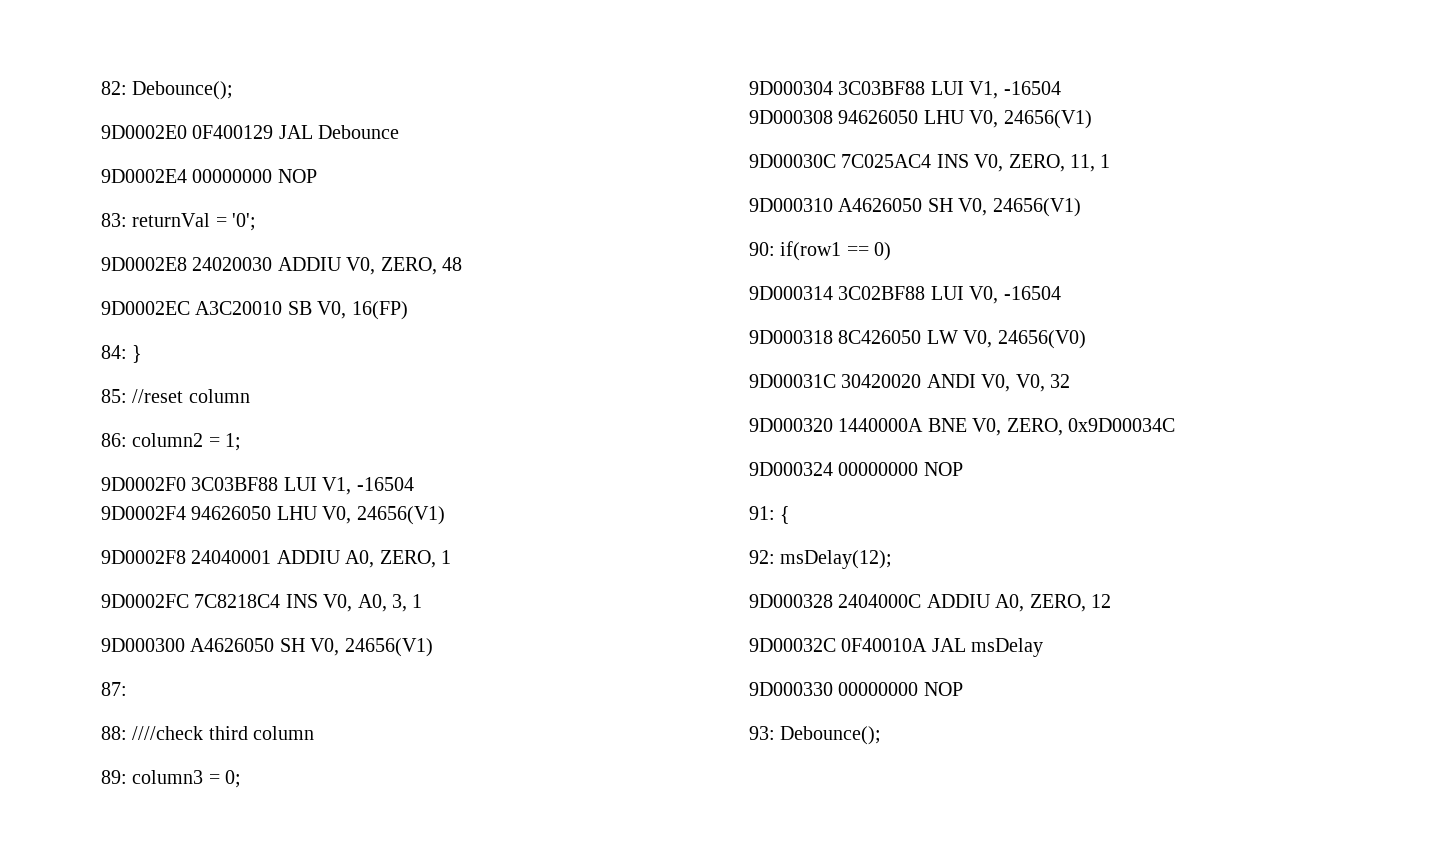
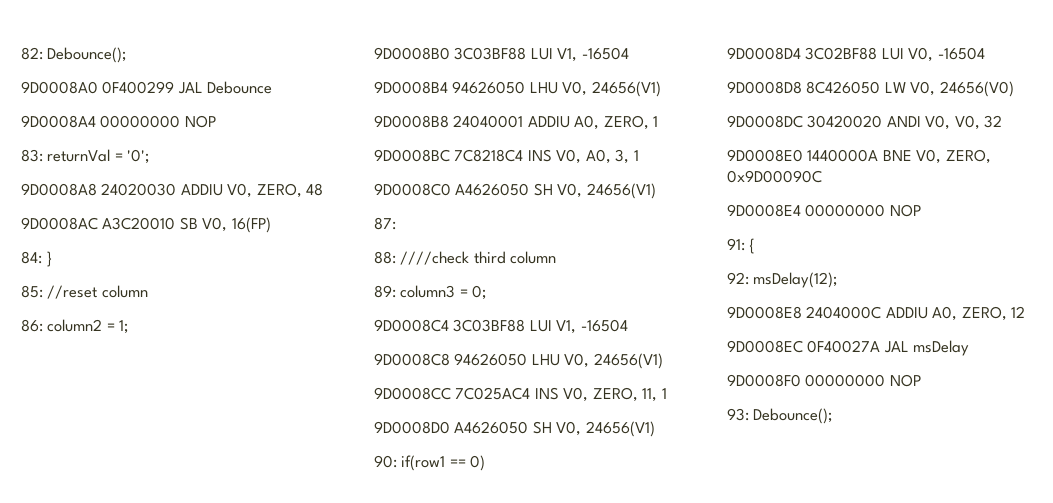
- 9D0002E0 0F400129 JAL Debounce
+ 9D0008A0 0F400299 JAL Debounce
- 9D0002E4 00000000 NOP
+ 9D0008A4 00000000 NOP
- 9D0002E8 24020030 ADDIU V0, ZERO, 48
+ 9D0008A8 24020030 ADDIU V0, ZERO, 48
- 9D0002EC A3C20010 SB V0, 16(FP)
+ 9D0008AC A3C20010 SB V0, 16(FP)
- 9D0002F0 3C03BF88 LUI V1, -16504
- 9D0002F4 94626050 LHU V0, 24656(V1)
- 9D0002F8 24040001 ADDIU A0, ZERO, 1
+ 9D0008B0 3C03BF88 LUI V1, -16504
+ 9D0008B4 94626050 LHU V0, 24656(V1)
+ 9D0008B8 24040001 ADDIU A0, ZERO, 1
- 9D0002FC 7C8218C4 INS V0, A0, 3, 1
+ 9D0008BC 7C8218C4 INS V0, A0, 3, 1
- 9D000300 A4626050 SH V0, 24656(V1)
+ 9D0008C0 A4626050 SH V0, 24656(V1)
- 9D000304 3C03BF88 LUI V1, -16504
- 9D000308 94626050 LHU V0, 24656(V1)
- 9D00030C 7C025AC4 INS V0, ZERO, 11, 1
+ 9D0008C4 3C03BF88 LUI V1, -16504
+ 9D0008C8 94626050 LHU V0, 24656(V1)
+ 9D0008CC 7C025AC4 INS V0, ZERO, 11, 1
- 9D000310 A4626050 SH V0, 24656(V1)
+ 9D0008D0 A4626050 SH V0, 24656(V1)
- 9D000314 3C02BF88 LUI V0, -16504
+ 9D0008D4 3C02BF88 LUI V0, -16504
- 9D000318 8C426050 LW V0, 24656(V0)
+ 9D0008D8 8C426050 LW V0, 24656(V0)
- 9D00031C 30420020 ANDI V0, V0, 32
+ 9D0008DC 30420020 ANDI V0, V0, 32
- 9D000320 1440000A BNE V0, ZERO, 0x9D00034C
- 9D000324 00000000 NOP
+ 9D0008E0 1440000A BNE V0, ZERO, 0x9D00090C
+ 9D0008E4 00000000 NOP
- 9D000328 2404000C ADDIU A0, ZERO, 12
+ 9D0008E8 2404000C ADDIU A0, ZERO, 12
- 9D00032C 0F40010A JAL msDelay
+ 9D0008EC 0F40027A JAL msDelay
- 9D000330 00000000 NOP
+ 9D0008F0 00000000 NOP

